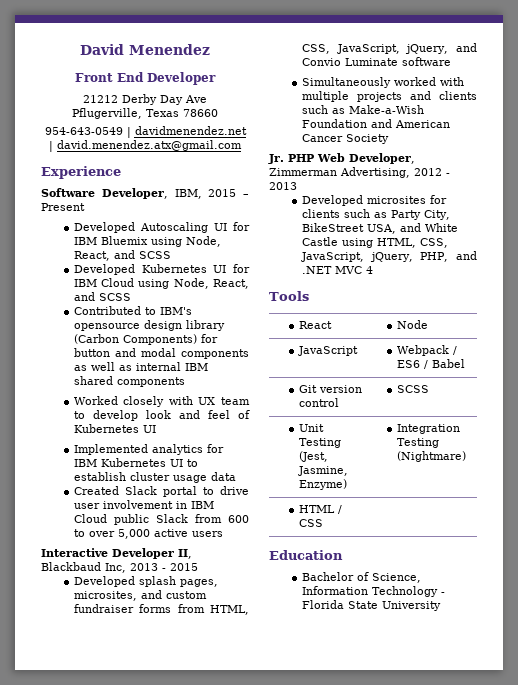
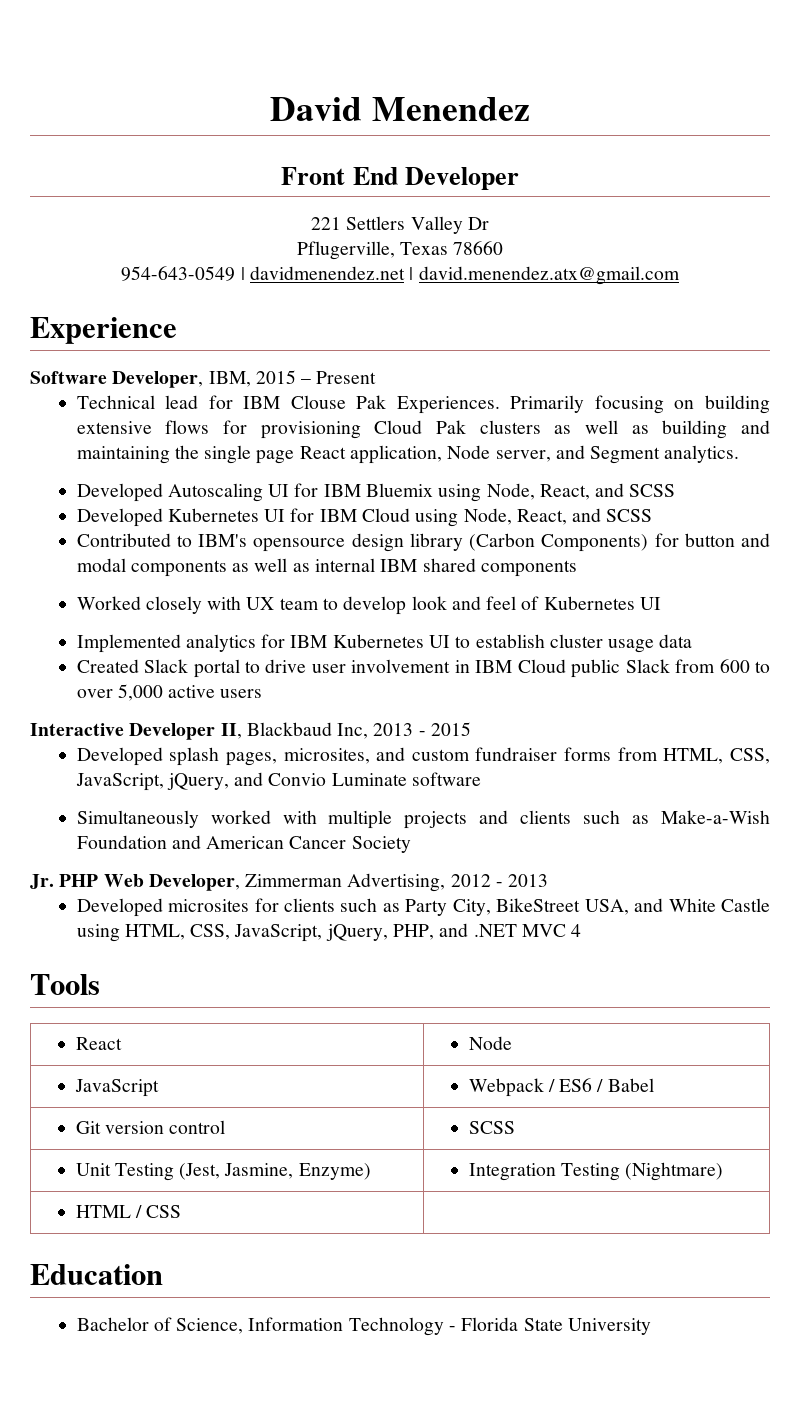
- 21212 Derby Day Ave
+ 221 Settlers Valley Dr
+ Technical lead for IBM Clouse Pak Experiences. Primarily focusing on building extensive flows for provisioning Cloud Pak clusters as well as building and maintaining the single page React application, Node server, and Segment analytics.

